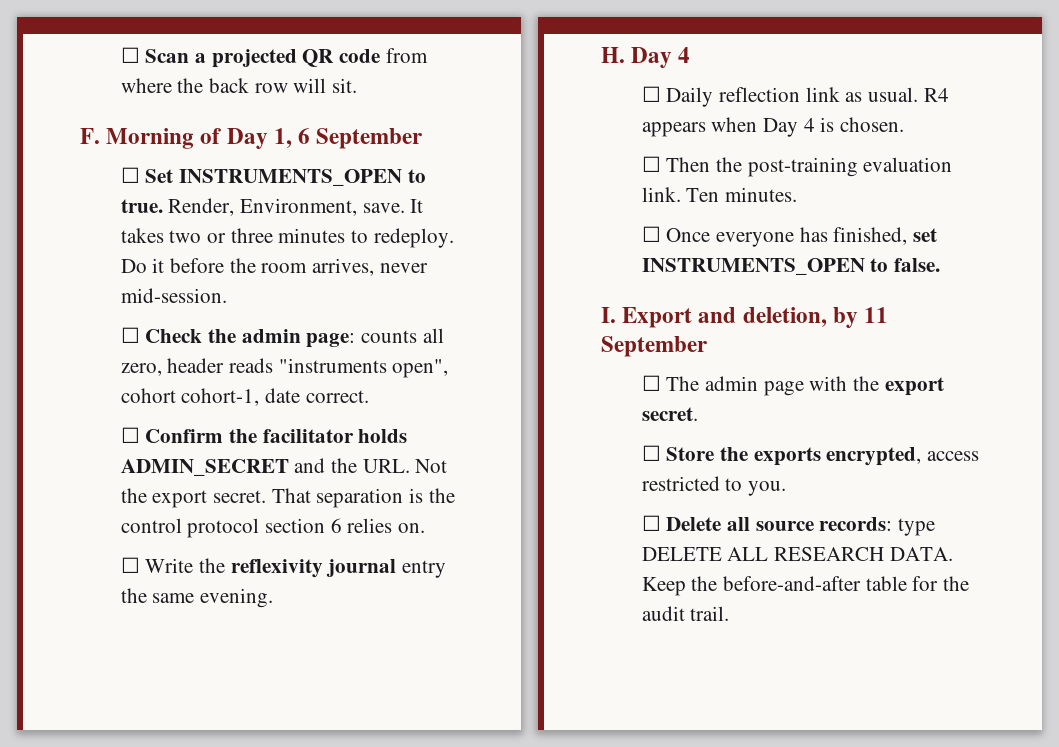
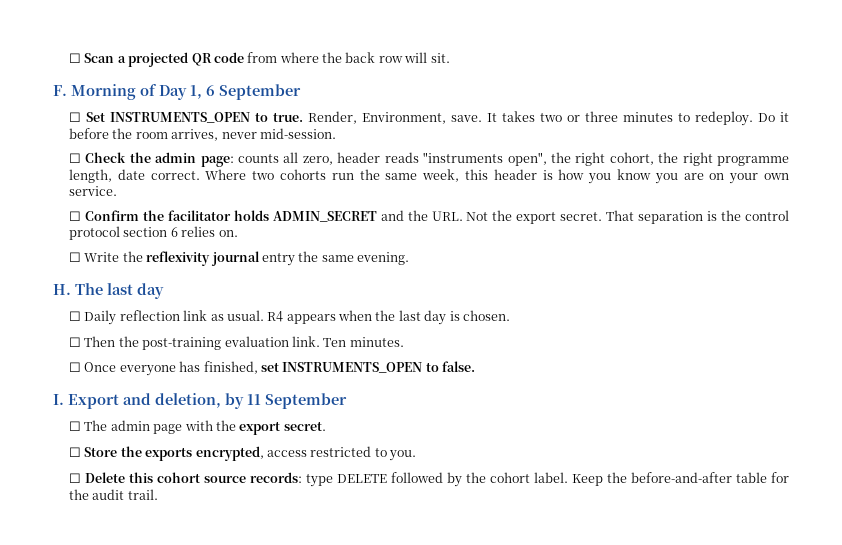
- ☐ Check the admin page: counts all zero, header reads "instruments open", cohort cohort-1, date correct.
+ ☐ Check the admin page: counts all zero, header reads "instruments open", the right cohort, the right programme length, date correct. Where two cohorts run the same week, this header is how you know you are on your own service.
- H. Day 4
+ H. The last day
- R4 appears when Day 4 is chosen.
+ R4 appears when the last day is chosen.
- ☐ Delete all source records: type DELETE ALL RESEARCH DATA.
+ ☐ Delete this cohort source records: type DELETE followed by the cohort label.

